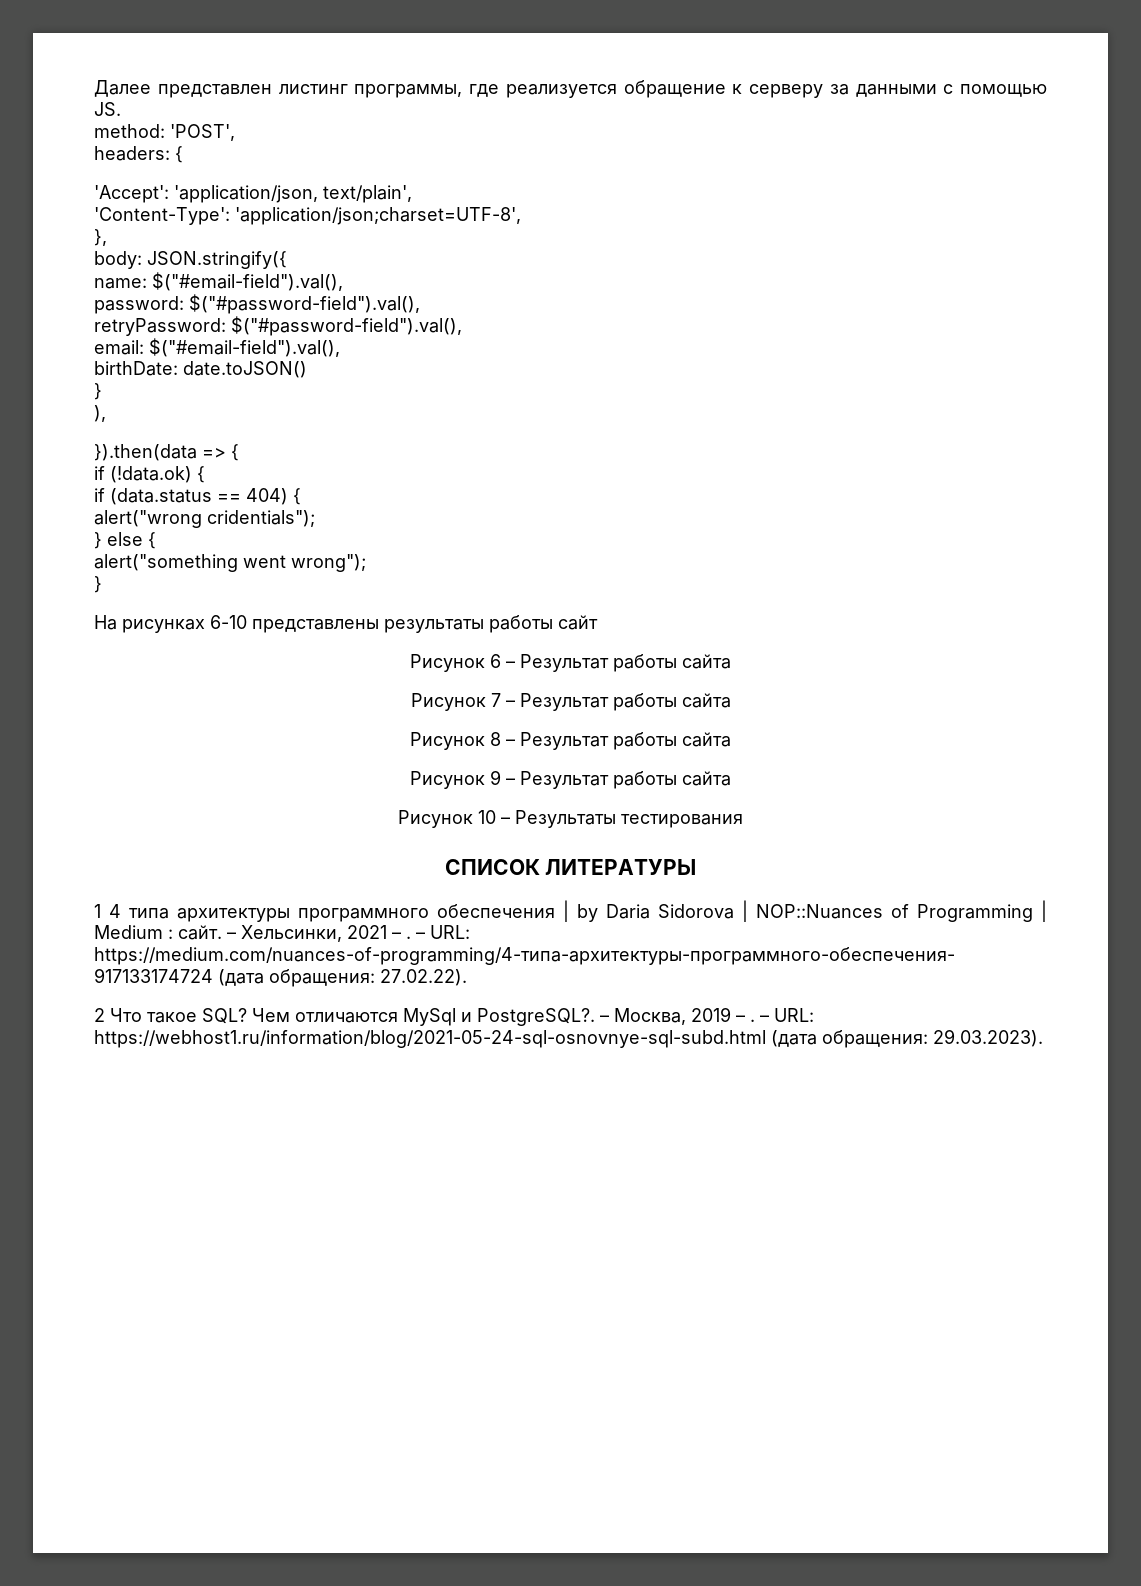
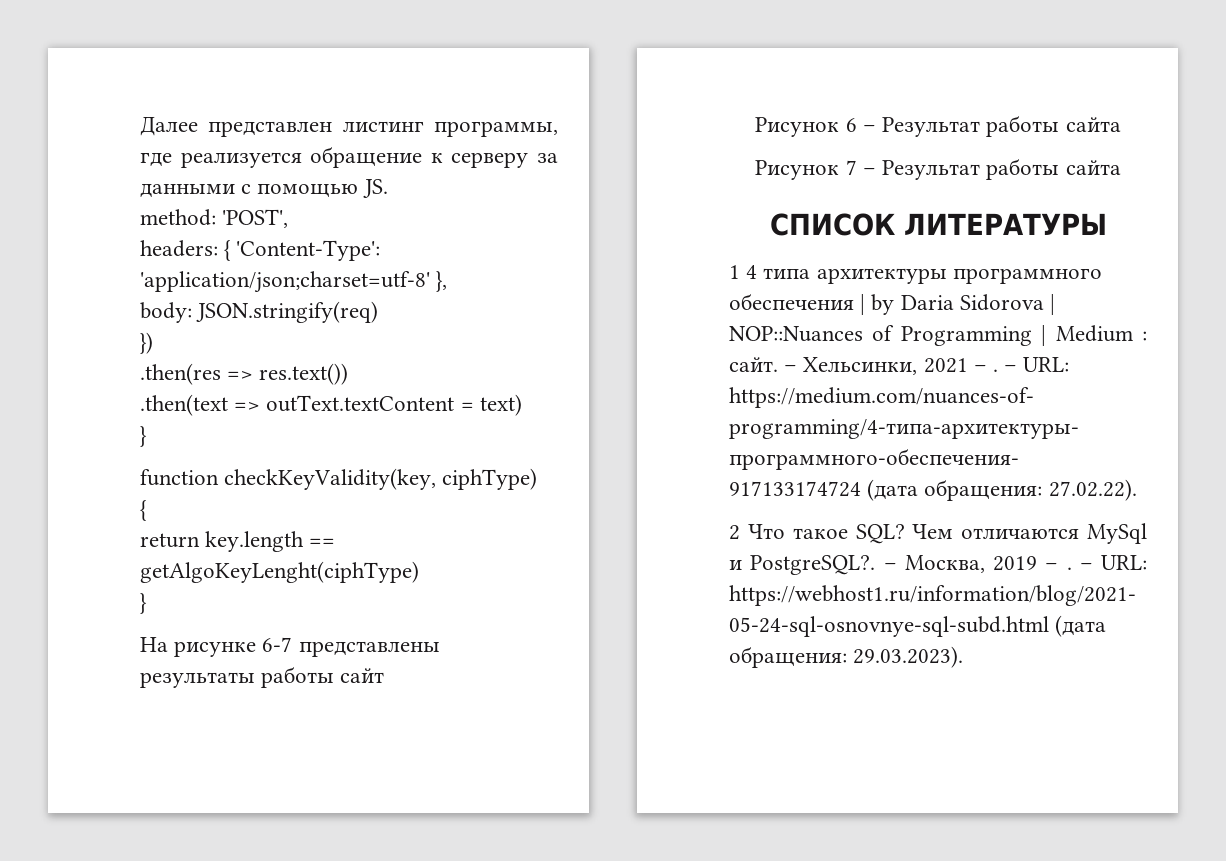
- headers: {
- 'Accept': 'application/json, text/plain',
- 'Content-Type': 'application/json;charset=UTF-8',
- },
- body: JSON.stringify({
- name: $("#email-field").val(),
- password: $("#password-field").val(),
- retryPassword: $("#password-field").val(),
- email: $("#email-field").val(),
- birthDate: date.toJSON()
+ headers: { 'Content-Type': 'application/json;charset=utf-8' },
+ body: JSON.stringify(req)
+ })
+ .then(res => res.text())
+ .then(text => outText.textContent = text)
  }
- ),
- }).then(data => {
- if (!data.ok) {
- if (data.status == 404) {
- alert("wrong cridentials");
- } else {
- alert("something went wrong");
+ function checkKeyValidity(key, ciphType)
+ {
+ return key.length == getAlgoKeyLenght(ciphType)
- На рисунках 6-10 представлены результаты работы сайт
+ На рисунке 6-7 представлены результаты работы сайт
- Рисунок 8 – Результат работы сайта
- Рисунок 9 – Результат работы сайта
- Рисунок 10 – Результаты тестирования

